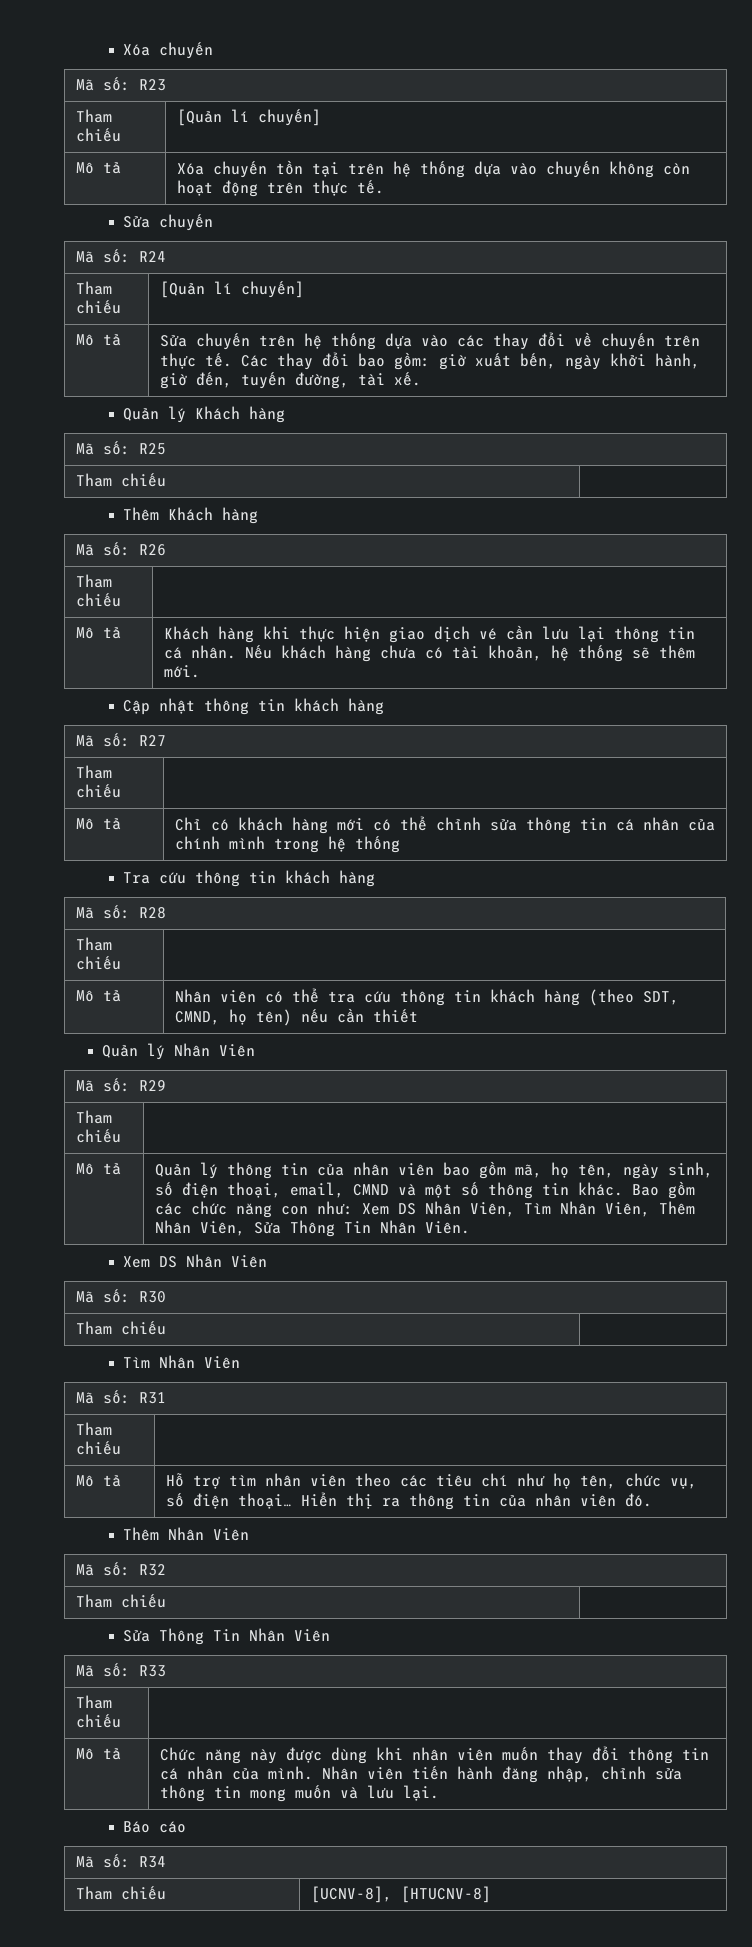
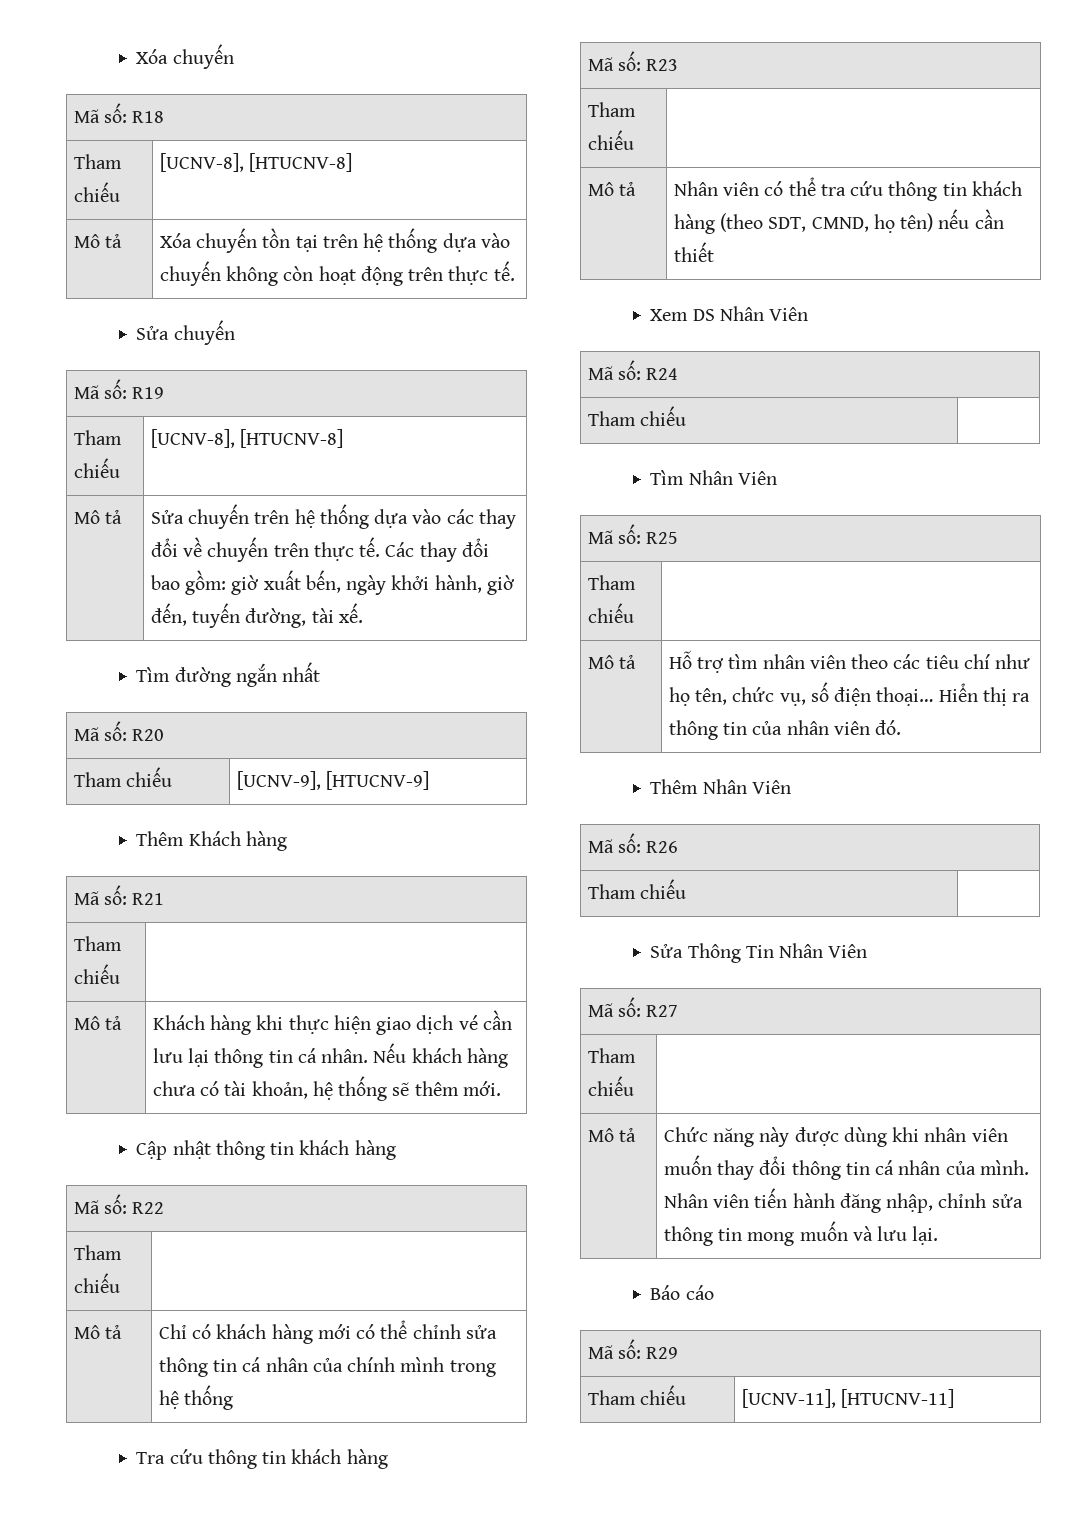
- Mã số: R23
- Tham chiếu | [Quản lí chuyến]
+ Mã số: R18
+ Tham chiếu | [UCNV-8], [HTUCNV-8]
- Mã số: R24
- Tham chiếu | [Quản lí chuyến]
+ Mã số: R19
+ Tham chiếu | [UCNV-8], [HTUCNV-8]
- Quản lý Khách hàng
- Mã số: R25
- Tham chiếu |
+ Tìm đường ngắn nhất
+ Mã số: R20
+ Tham chiếu | [UCNV-9], [HTUCNV-9]
- Mã số: R26
+ Mã số: R21
- Mã số: R27
+ Mã số: R22
- Mã số: R28
+ Mã số: R23
- Quản lý Nhân Viên
- Mã số: R29
- Tham chiếu |
- Mô tả | Quản lý thông tin của nhân viên bao gồm mã, họ tên, ngày sinh, số điện thoại, email, CMND và một số thông tin khác. Bao gồm các chức năng con như: Xem DS Nhân Viên, Tìm Nhân Viên, Thêm Nhân Viên, Sửa Thông Tin Nhân Viên.
- Mã số: R30
+ Mã số: R24
- Mã số: R31
+ Mã số: R25
- Mã số: R32
+ Mã số: R26
- Mã số: R33
+ Mã số: R27
- Mã số: R34
- Tham chiếu | [UCNV-8], [HTUCNV-8]
+ Mã số: R29
+ Tham chiếu | [UCNV-11], [HTUCNV-11]

